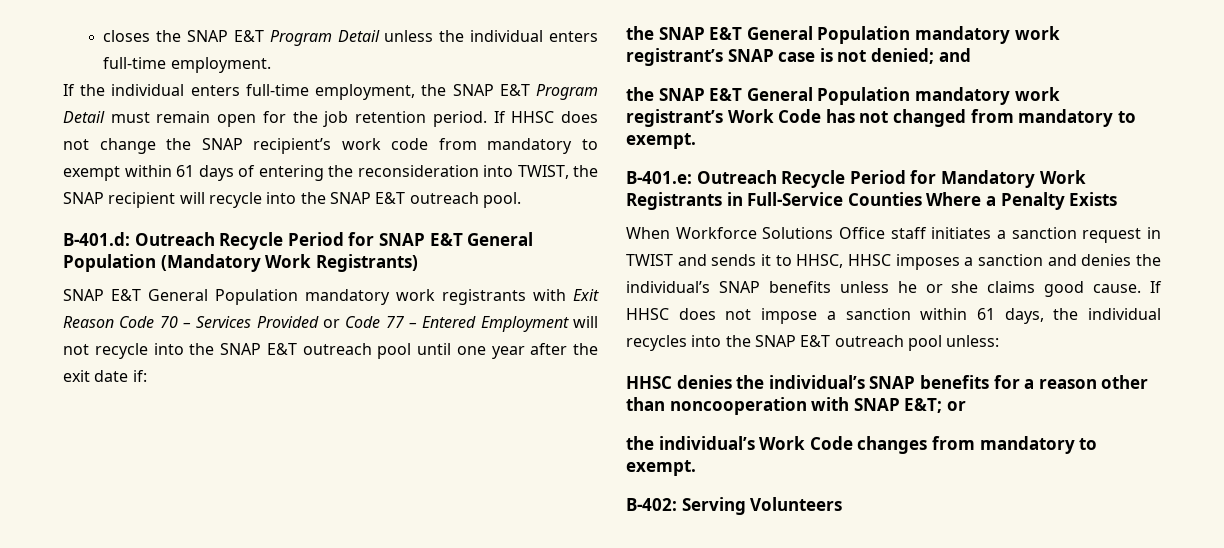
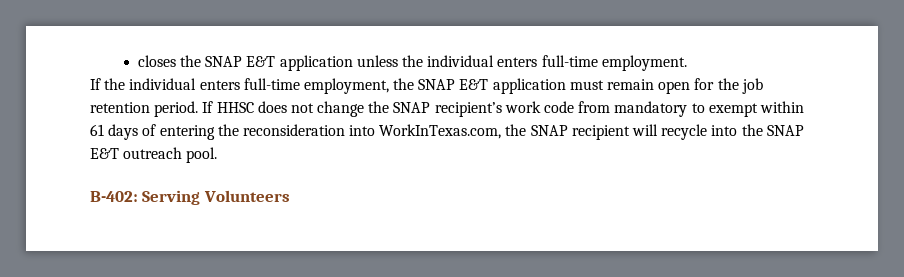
- closes the SNAP E&T Program Detail unless the individual enters full-time employment.
+ closes the SNAP E&T application unless the individual enters full-time employment.
- If the individual enters full-time employment, the SNAP E&T Program Detail must remain open for the job retention period.
+ If the individual enters full-time employment, the SNAP E&T application must remain open for the job retention period.
- If HHSC does not change the SNAP recipient’s work code from mandatory to exempt within 61 days of entering the reconsideration into TWIST, the SNAP recipient will recycle into the SNAP E&T outreach pool.
+ If HHSC does not change the SNAP recipient’s work code from mandatory to exempt within 61 days of entering the reconsideration into WorkInTexas.com, the SNAP recipient will recycle into the SNAP E&T outreach pool.
- B-401.d: Outreach Recycle Period for SNAP E&T General Population (Mandatory Work Registrants)
- SNAP E&T General Population mandatory work registrants with Exit Reason Code 70 – Services Provided or Code 77 – Entered Employment will not recycle into the SNAP E&T outreach pool until one year after the exit date if:
- the SNAP E&T General Population mandatory work registrant’s SNAP case is not denied; and
- the SNAP E&T General Population mandatory work registrant’s Work Code has not changed from mandatory to exempt.
- B-401.e: Outreach Recycle Period for Mandatory Work Registrants in Full-Service Counties Where a Penalty Exists
- When Workforce Solutions Office staff initiates a sanction request in TWIST and sends it to HHSC, HHSC imposes a sanction and denies the individual’s SNAP benefits unless he or she claims good cause. If HHSC does not impose a sanction within 61 days, the individual recycles into the SNAP E&T outreach pool unless:
- HHSC denies the individual’s SNAP benefits for a reason other than noncooperation with SNAP E&T; or
- the individual’s Work Code changes from mandatory to exempt.

